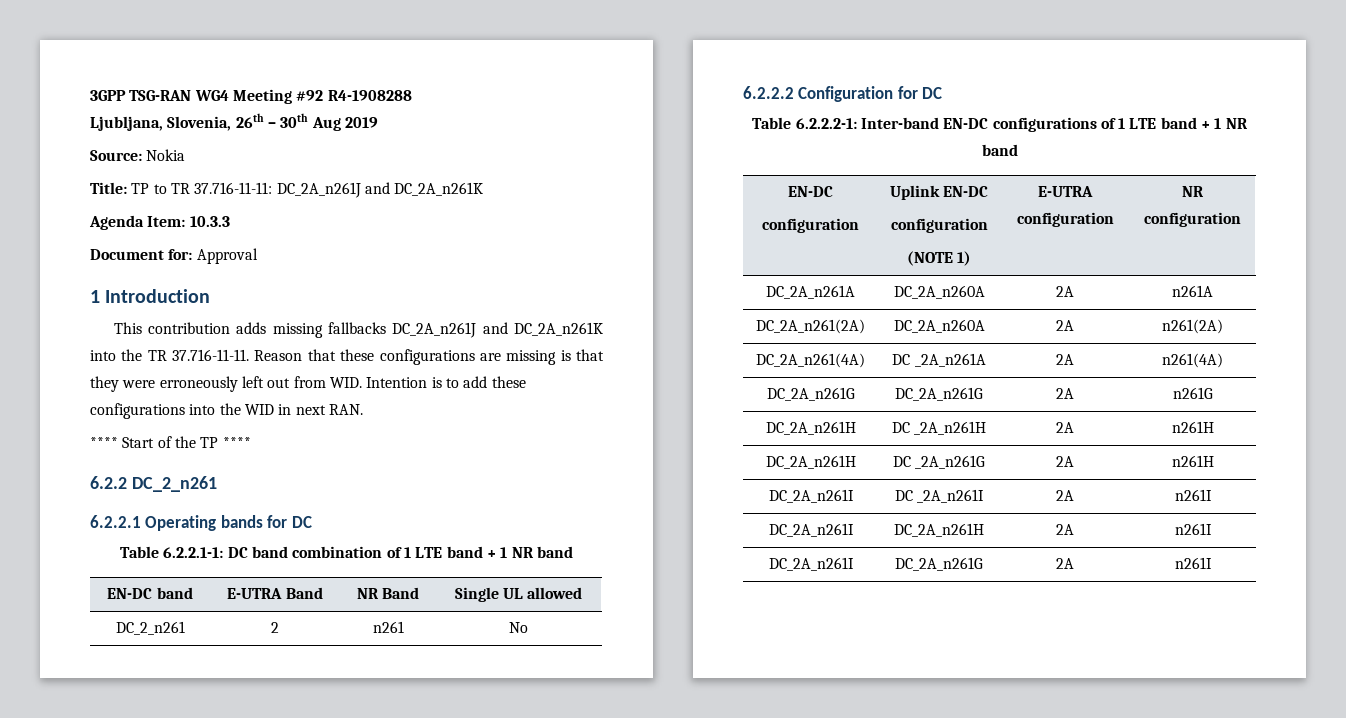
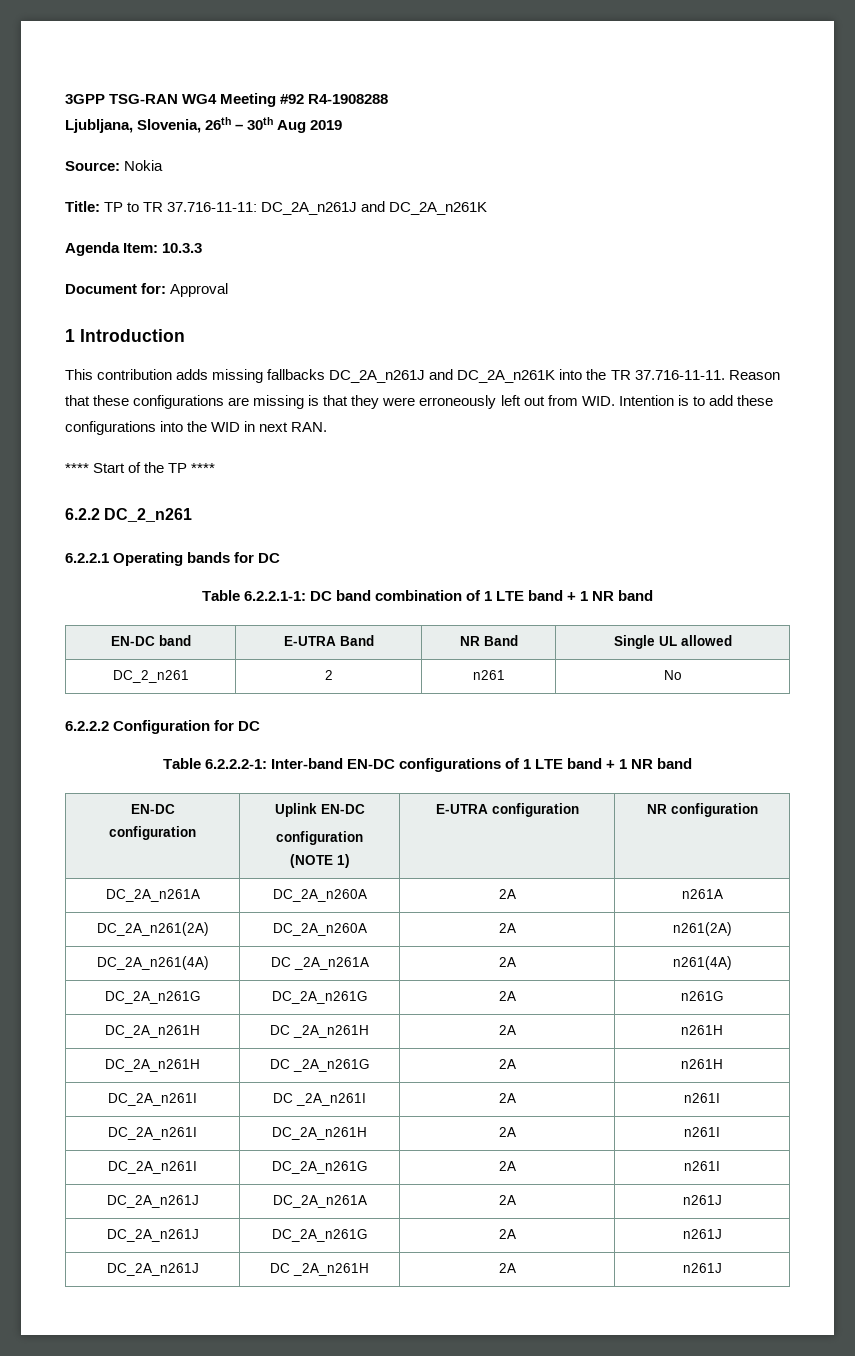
+ DC_2A_n261J | DC_2A_n261A | 2A | n261J
+ DC_2A_n261J | DC_2A_n261G | 2A | n261J
+ DC_2A_n261J | DC _2A_n261H | 2A | n261J

